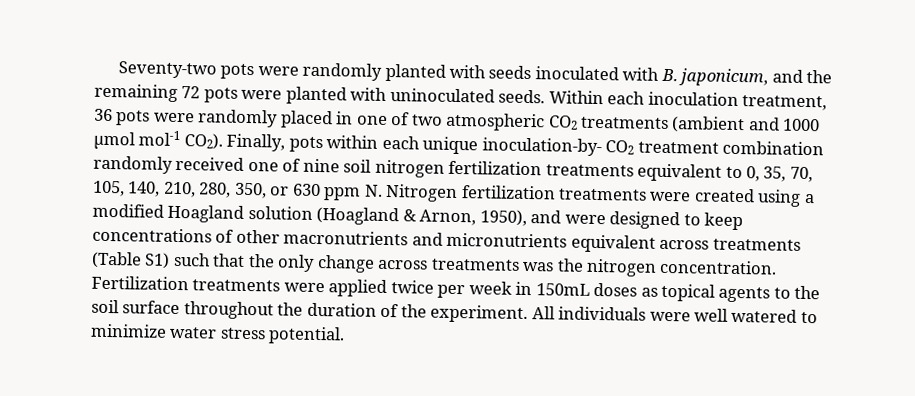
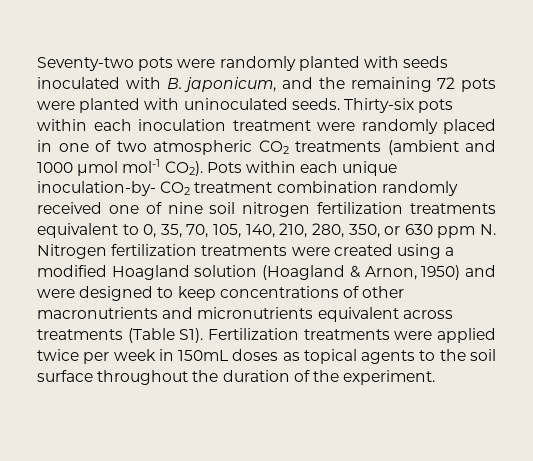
- Within each inoculation treatment, 36 pots were randomly placed in one of two atmospheric CO2 treatments (ambient and 1000 μmol mol-1 CO2).
+ Thirty-six pots within each inoculation treatment were randomly placed in one of two atmospheric CO2 treatments (ambient and 1000 μmol mol-1 CO2).
- Finally, pots within each unique inoculation-by- CO2 treatment combination randomly received one of nine soil nitrogen fertilization treatments equivalent to 0, 35, 70, 105, 140, 210, 280, 350, or 630 ppm N. Nitrogen fertilization treatments were created using a modified Hoagland solution (Hoagland & Arnon, 1950), and were designed to keep concentrations of other macronutrients and micronutrients equivalent across treatments (Table S1) such that the only change across treatments was the nitrogen concentration. Fertilization treatments were applied twice per week in 150mL doses as topical agents to the soil surface throughout the duration of the experiment. All individuals were well watered to minimize water stress potential.
+ Pots within each unique inoculation-by- CO2 treatment combination randomly received one of nine soil nitrogen fertilization treatments equivalent to 0, 35, 70, 105, 140, 210, 280, 350, or 630 ppm N. Nitrogen fertilization treatments were created using a modified Hoagland solution (Hoagland & Arnon, 1950) and were designed to keep concentrations of other macronutrients and micronutrients equivalent across treatments (Table S1). Fertilization treatments were applied twice per week in 150mL doses as topical agents to the soil surface throughout the duration of the experiment.

